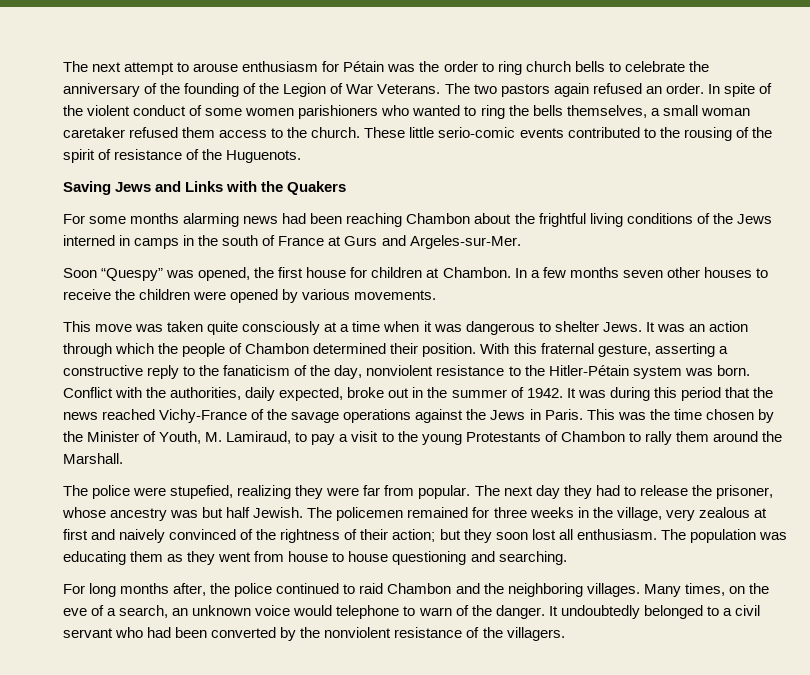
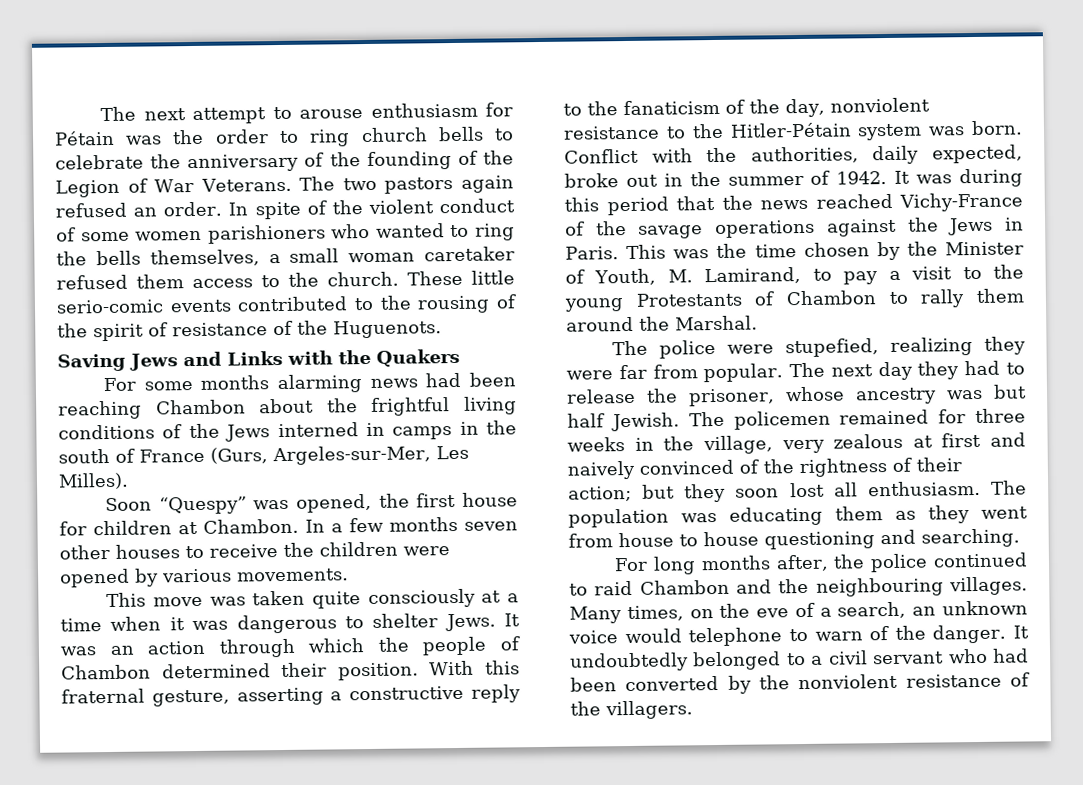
- For some months alarming news had been reaching Chambon about the frightful living conditions of the Jews interned in camps in the south of France at Gurs and Argeles-sur-Mer.
+ For some months alarming news had been reaching Chambon about the frightful living conditions of the Jews interned in camps in the south of France (Gurs, Argeles-sur-Mer, Les Milles).
- This was the time chosen by the Minister of Youth, M. Lamiraud, to pay a visit to the young Protestants of Chambon to rally them around the Marshall.
+ This was the time chosen by the Minister of Youth, M. Lamirand, to pay a visit to the young Protestants of Chambon to rally them around the Marshal.
- For long months after, the police continued to raid Chambon and the neighboring villages.
+ For long months after, the police continued to raid Chambon and the neighbouring villages.

